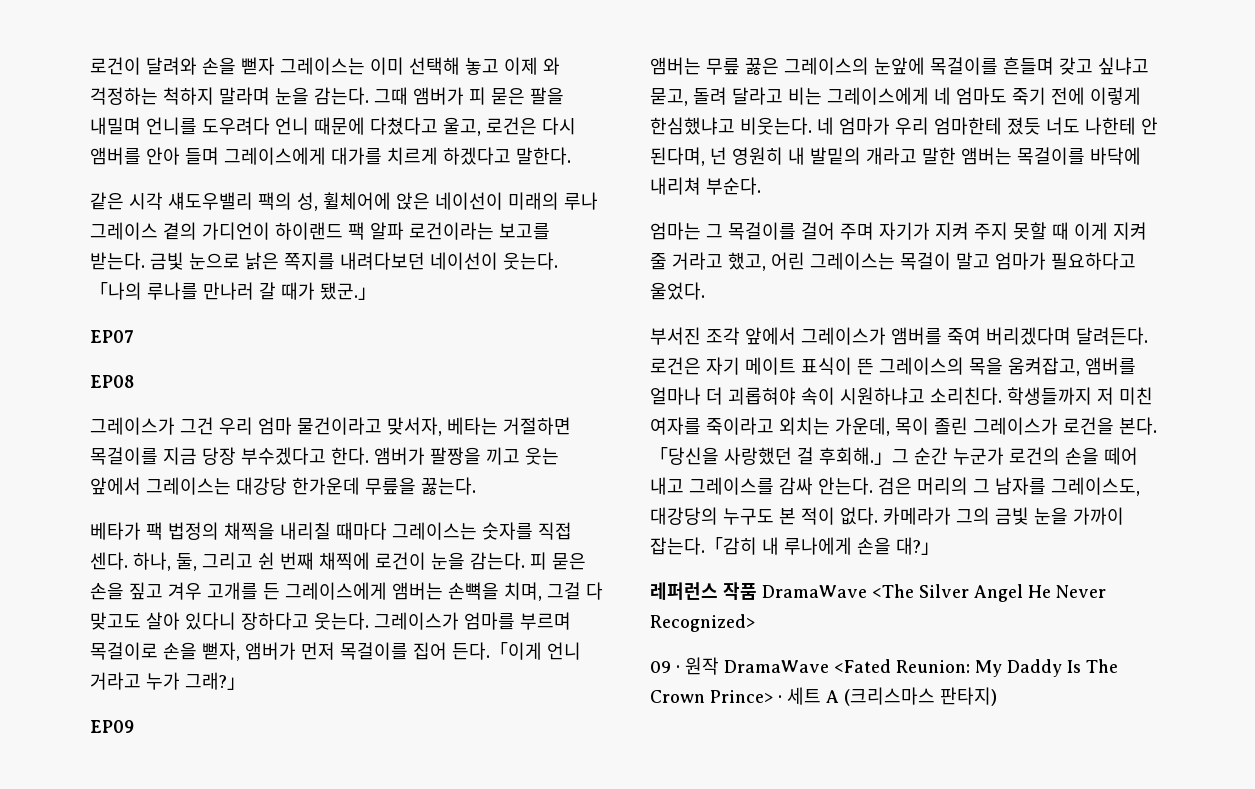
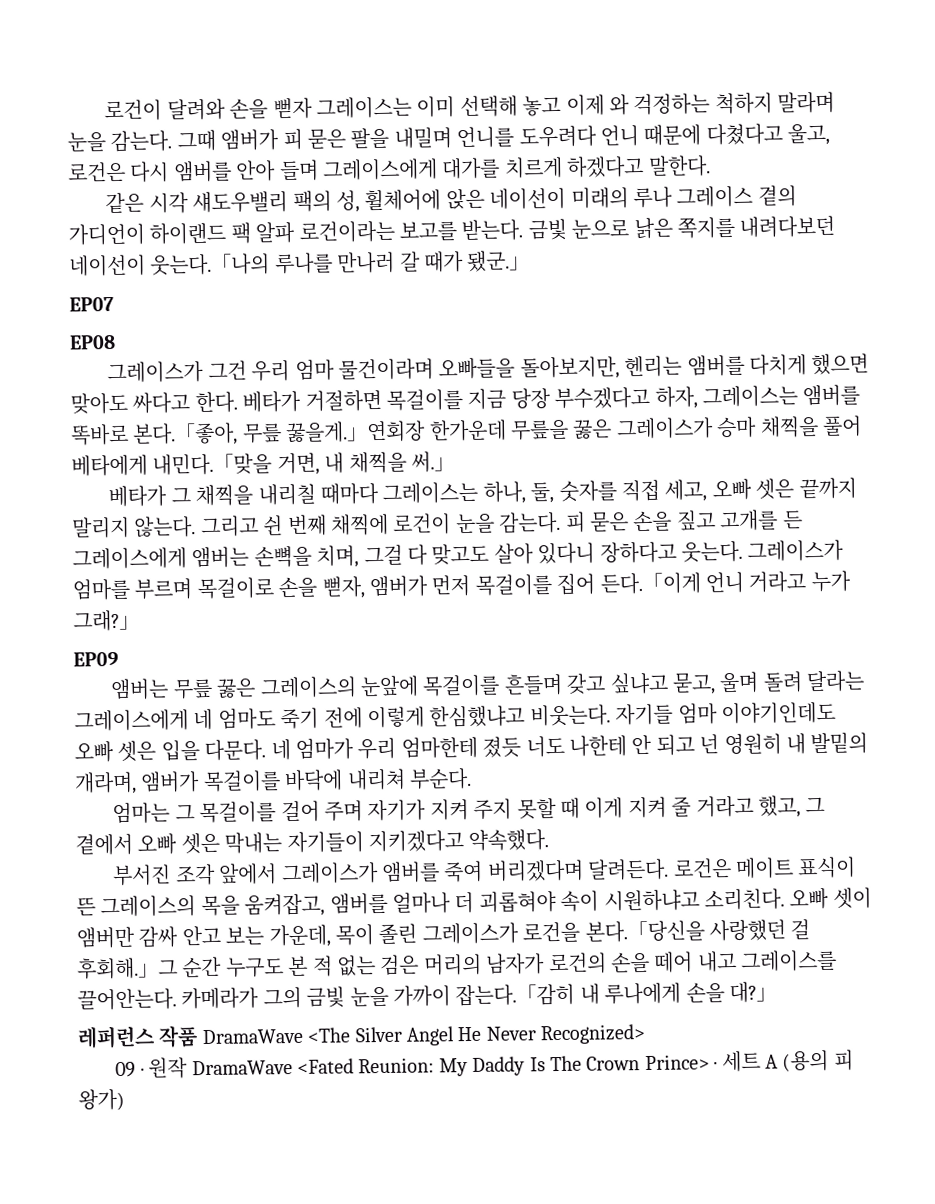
- 그레이스가 그건 우리 엄마 물건이라고 맞서자, 베타는 거절하면 목걸이를 지금 당장 부수겠다고 한다. 앰버가 팔짱을 끼고 웃는 앞에서 그레이스는 대강당 한가운데 무릎을 꿇는다.
- 베타가 팩 법정의 채찍을 내리칠 때마다 그레이스는 숫자를 직접 센다. 하나, 둘, 그리고 쉰 번째 채찍에 로건이 눈을 감는다.
+ 그레이스가 그건 우리 엄마 물건이라며 오빠들을 돌아보지만, 헨리는 앰버를 다치게 했으면 맞아도 싸다고 한다. 베타가 거절하면 목걸이를 지금 당장 부수겠다고 하자, 그레이스는 앰버를 똑바로 본다.「좋아, 무릎 꿇을게.」연회장 한가운데 무릎을 꿇은 그레이스가 승마 채찍을 풀어 베타에게 내민다.「맞을 거면, 내 채찍을 써.」
+ 베타가 그 채찍을 내리칠 때마다 그레이스는 하나, 둘, 숫자를 직접 세고, 오빠 셋은 끝까지 말리지 않는다. 그리고 쉰 번째 채찍에 로건이 눈을 감는다.
- 피 묻은 손을 짚고 겨우 고개를 든 그레이스에게 앰버는 손뼉을 치며, 그걸 다 맞고도 살아 있다니 장하다고 웃는다.
+ 피 묻은 손을 짚고 고개를 든 그레이스에게 앰버는 손뼉을 치며, 그걸 다 맞고도 살아 있다니 장하다고 웃는다.
- 앰버는 무릎 꿇은 그레이스의 눈앞에 목걸이를 흔들며 갖고 싶냐고 묻고, 돌려 달라고 비는 그레이스에게 네 엄마도 죽기 전에 이렇게 한심했냐고 비웃는다.
+ 앰버는 무릎 꿇은 그레이스의 눈앞에 목걸이를 흔들며 갖고 싶냐고 묻고, 울며 돌려 달라는 그레이스에게 네 엄마도 죽기 전에 이렇게 한심했냐고 비웃는다.
+ 자기들 엄마 이야기인데도 오빠 셋은 입을 다문다.
- 네 엄마가 우리 엄마한테 졌듯 너도 나한테 안 된다며, 넌 영원히 내 발밑의 개라고 말한 앰버는 목걸이를 바닥에 내리쳐 부순다.
+ 네 엄마가 우리 엄마한테 졌듯 너도 나한테 안 되고 넌 영원히 내 발밑의 개라며, 앰버가 목걸이를 바닥에 내리쳐 부순다.
- 엄마는 그 목걸이를 걸어 주며 자기가 지켜 주지 못할 때 이게 지켜 줄 거라고 했고, 어린 그레이스는 목걸이 말고 엄마가 필요하다고 울었다.
+ 엄마는 그 목걸이를 걸어 주며 자기가 지켜 주지 못할 때 이게 지켜 줄 거라고 했고, 그 곁에서 오빠 셋은 막내는 자기들이 지키겠다고 약속했다.
- 로건은 자기 메이트 표식이 뜬 그레이스의 목을 움켜잡고, 앰버를 얼마나 더 괴롭혀야 속이 시원하냐고 소리친다.
+ 로건은 메이트 표식이 뜬 그레이스의 목을 움켜잡고, 앰버를 얼마나 더 괴롭혀야 속이 시원하냐고 소리친다.
- 학생들까지 저 미친 여자를 죽이라고 외치는 가운데, 목이 졸린 그레이스가 로건을 본다.
+ 오빠 셋이 앰버만 감싸 안고 보는 가운데, 목이 졸린 그레이스가 로건을 본다.
- 「당신을 사랑했던 걸 후회해.」그 순간 누군가 로건의 손을 떼어 내고 그레이스를 감싸 안는다. 검은 머리의 그 남자를 그레이스도, 대강당의 누구도 본 적이 없다.
+ 「당신을 사랑했던 걸 후회해.」그 순간 누구도 본 적 없는 검은 머리의 남자가 로건의 손을 떼어 내고 그레이스를 끌어안는다.
- 09 · 원작 DramaWave <Fated Reunion: My Daddy Is The Crown Prince> · 세트 A (크리스마스 판타지)
+ 09 · 원작 DramaWave <Fated Reunion: My Daddy Is The Crown Prince> · 세트 A (용의 피 왕가)

